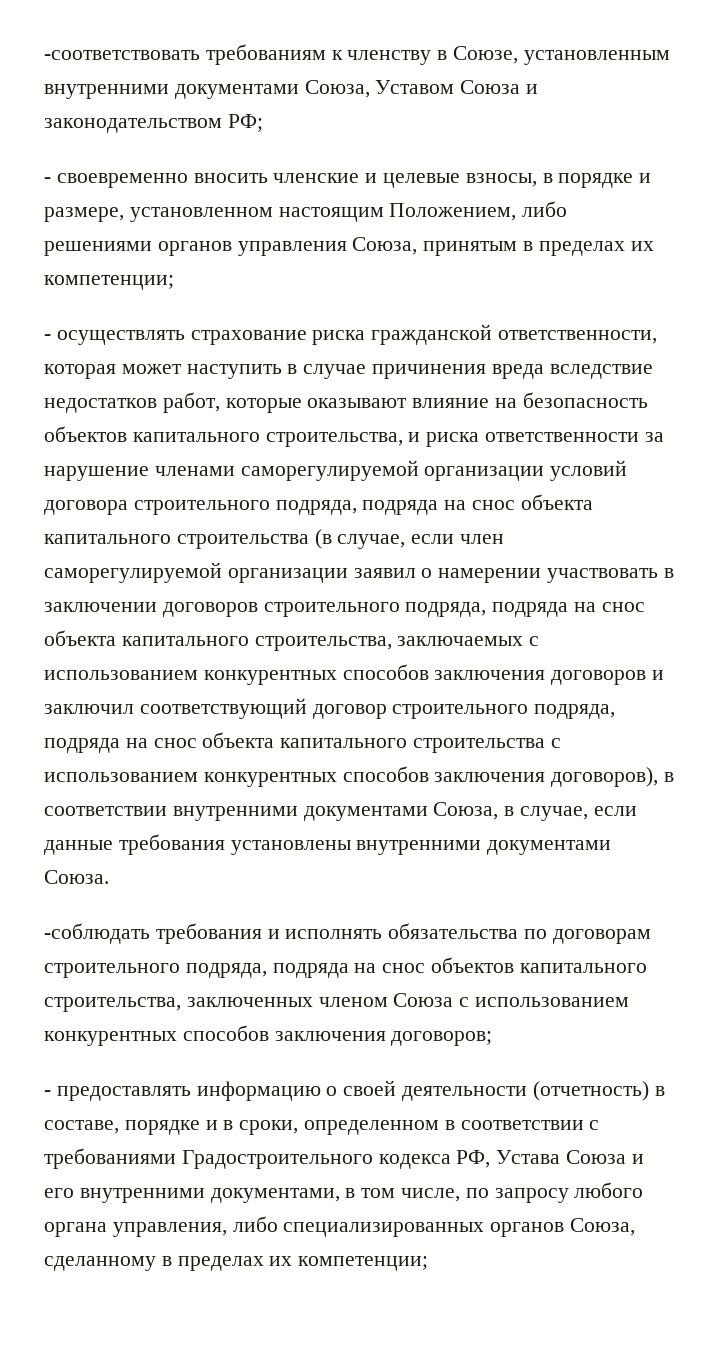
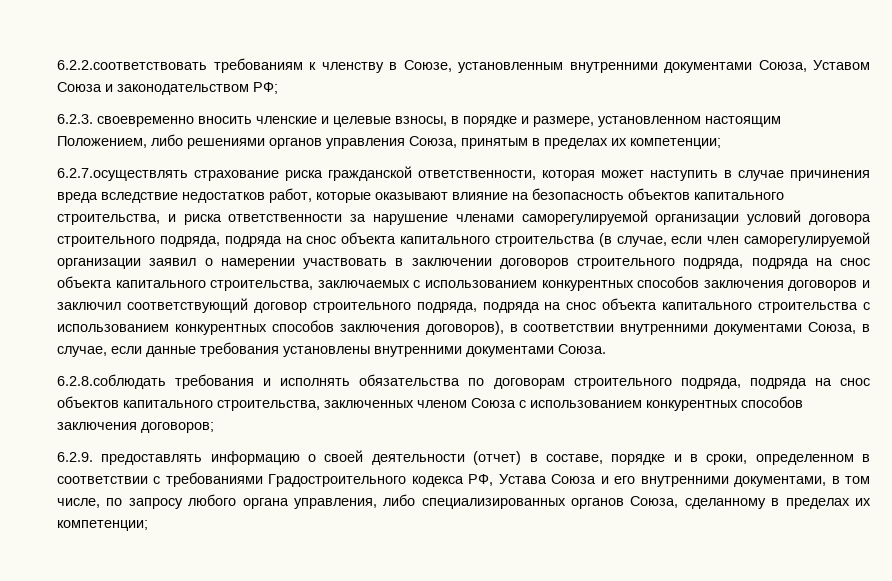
- -соответствовать требованиям к членству в Союзе, установленным внутренними документами Союза, Уставом Союза и законодательством РФ;
+ 6.2.2.соответствовать требованиям к членству в Союзе, установленным внутренними документами Союза, Уставом Союза и законодательством РФ;
- - своевременно вносить членские и целевые взносы, в порядке и размере, установленном настоящим Положением, либо решениями органов управления Союза, принятым в пределах их компетенции;
+ 6.2.3. своевременно вносить членские и целевые взносы, в порядке и размере, установленном настоящим Положением, либо решениями органов управления Союза, принятым в пределах их компетенции;
- - осуществлять страхование риска гражданской ответственности, которая может наступить в случае причинения вреда вследствие недостатков работ, которые оказывают влияние на безопасность объектов капитального строительства, и риска ответственности за нарушение членами саморегулируемой организации условий договора строительного подряда, подряда на снос объекта капитального строительства (в случае, если член саморегулируемой организации заявил о намерении участвовать в заключении договоров строительного подряда, подряда на снос объекта капитального строительства, заключаемых с использованием конкурентных способов заключения договоров и заключил соответствующий договор строительного подряда, подряда на снос объекта капитального строительства с использованием конкурентных способов заключения договоров), в соответствии внутренними документами Союза, в случае, если данные требования установлены внутренними документами Союза.
+ 6.2.7.осуществлять страхование риска гражданской ответственности, которая может наступить в случае причинения вреда вследствие недостатков работ, которые оказывают влияние на безопасность объектов капитального строительства, и риска ответственности за нарушение членами саморегулируемой организации условий договора строительного подряда, подряда на снос объекта капитального строительства (в случае, если член саморегулируемой организации заявил о намерении участвовать в заключении договоров строительного подряда, подряда на снос объекта капитального строительства, заключаемых с использованием конкурентных способов заключения договоров и заключил соответствующий договор строительного подряда, подряда на снос объекта капитального строительства с использованием конкурентных способов заключения договоров), в соответствии внутренними документами Союза, в случае, если данные требования установлены внутренними документами Союза.
- -соблюдать требования и исполнять обязательства по договорам строительного подряда, подряда на снос объектов капитального строительства, заключенных членом Союза с использованием конкурентных способов заключения договоров;
+ 6.2.8.соблюдать требования и исполнять обязательства по договорам строительного подряда, подряда на снос объектов капитального строительства, заключенных членом Союза с использованием конкурентных способов заключения договоров;
- - предоставлять информацию о своей деятельности (отчетность) в составе, порядке и в сроки, определенном в соответствии с требованиями Градостроительного кодекса РФ, Устава Союза и его внутренними документами, в том числе, по запросу любого органа управления, либо специализированных органов Союза, сделанному в пределах их компетенции;
+ 6.2.9. предоставлять информацию о своей деятельности (отчет) в составе, порядке и в сроки, определенном в соответствии с требованиями Градостроительного кодекса РФ, Устава Союза и его внутренними документами, в том числе, по запросу любого органа управления, либо специализированных органов Союза, сделанному в пределах их компетенции;

